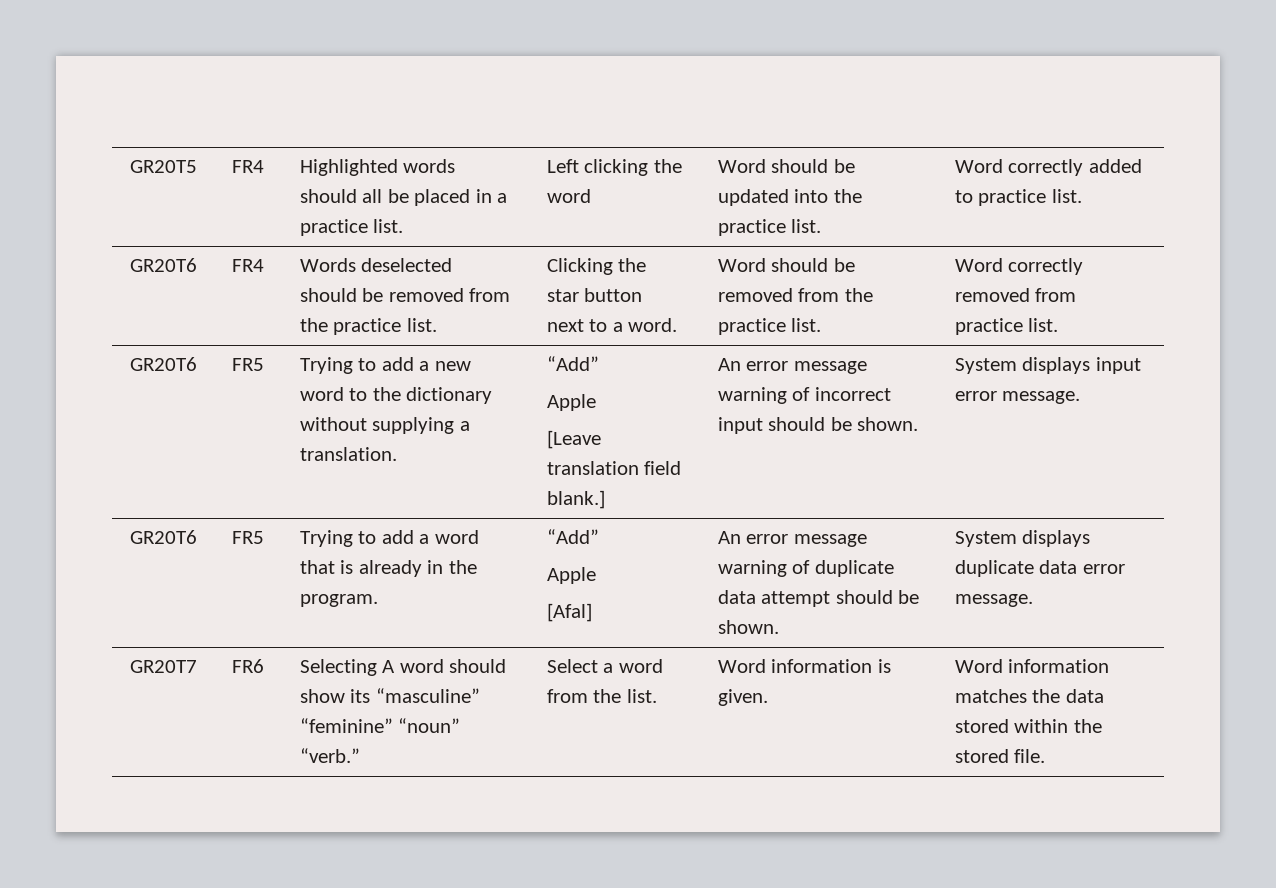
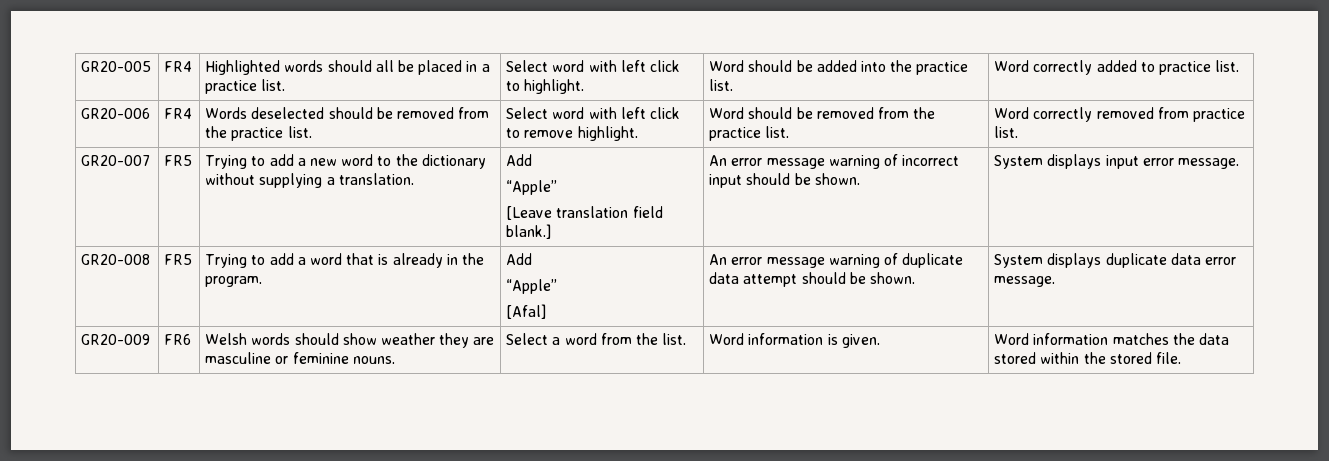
- GR20T5 | FR4 | Highlighted words should all be placed in a practice list. | Left clicking the word | Word should be updated into the practice list. | Word correctly added to practice list.
+ GR20-005 | FR4 | Highlighted words should all be placed in a practice list. | Select word with left click to highlight. | Word should be added into the practice list. | Word correctly added to practice list.
- GR20T6 | FR4 | Words deselected should be removed from the practice list. | Clicking the star button next to a word. | Word should be removed from the practice list. | Word correctly removed from practice list.
+ GR20-006 | FR4 | Words deselected should be removed from the practice list. | Select word with left click to remove highlight. | Word should be removed from the practice list. | Word correctly removed from practice list.
- GR20T6 | FR5 | Trying to add a new word to the dictionary without supplying a translation. | “Add”
- Apple
+ GR20-007 | FR5 | Trying to add a new word to the dictionary without supplying a translation. | Add
+ “Apple”
- GR20T6 | FR5 | Trying to add a word that is already in the program. | “Add”
- Apple
+ GR20-008 | FR5 | Trying to add a word that is already in the program. | Add
+ “Apple”
- GR20T7 | FR6 | Selecting A word should show its “masculine” “feminine” “noun” “verb.” | Select a word from the list. | Word information is given. | Word information matches the data stored within the stored file.
+ GR20-009 | FR6 | Welsh words should show weather they are masculine or feminine nouns. | Select a word from the list. | Word information is given. | Word information matches the data stored within the stored file.

